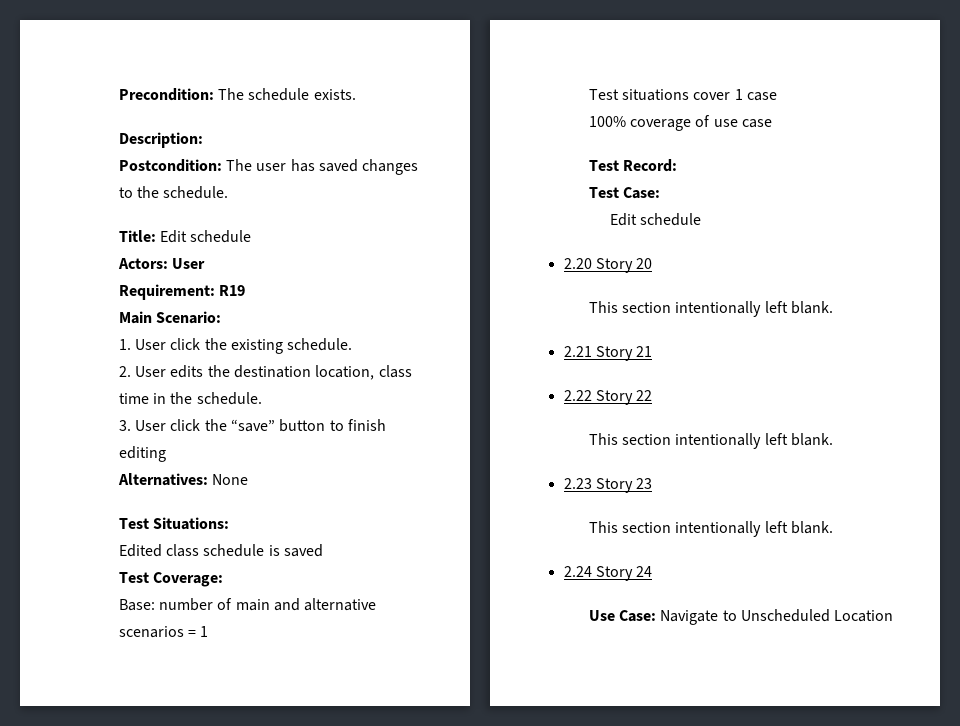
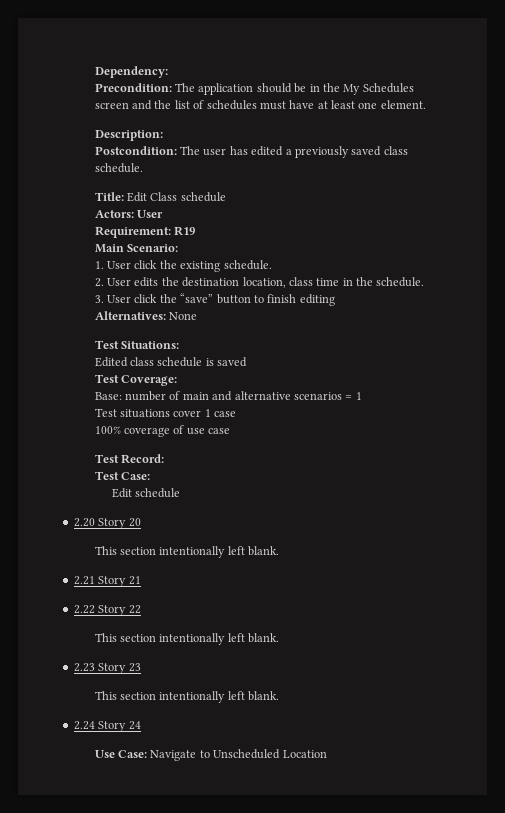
+ Dependency:
- Precondition: The schedule exists.
+ Precondition: The application should be in the My Schedules screen and the list of schedules must have at least one element.
- Postcondition: The user has saved changes to the schedule.
+ Postcondition: The user has edited a previously saved class schedule.
- Title: Edit schedule
+ Title: Edit Class schedule

